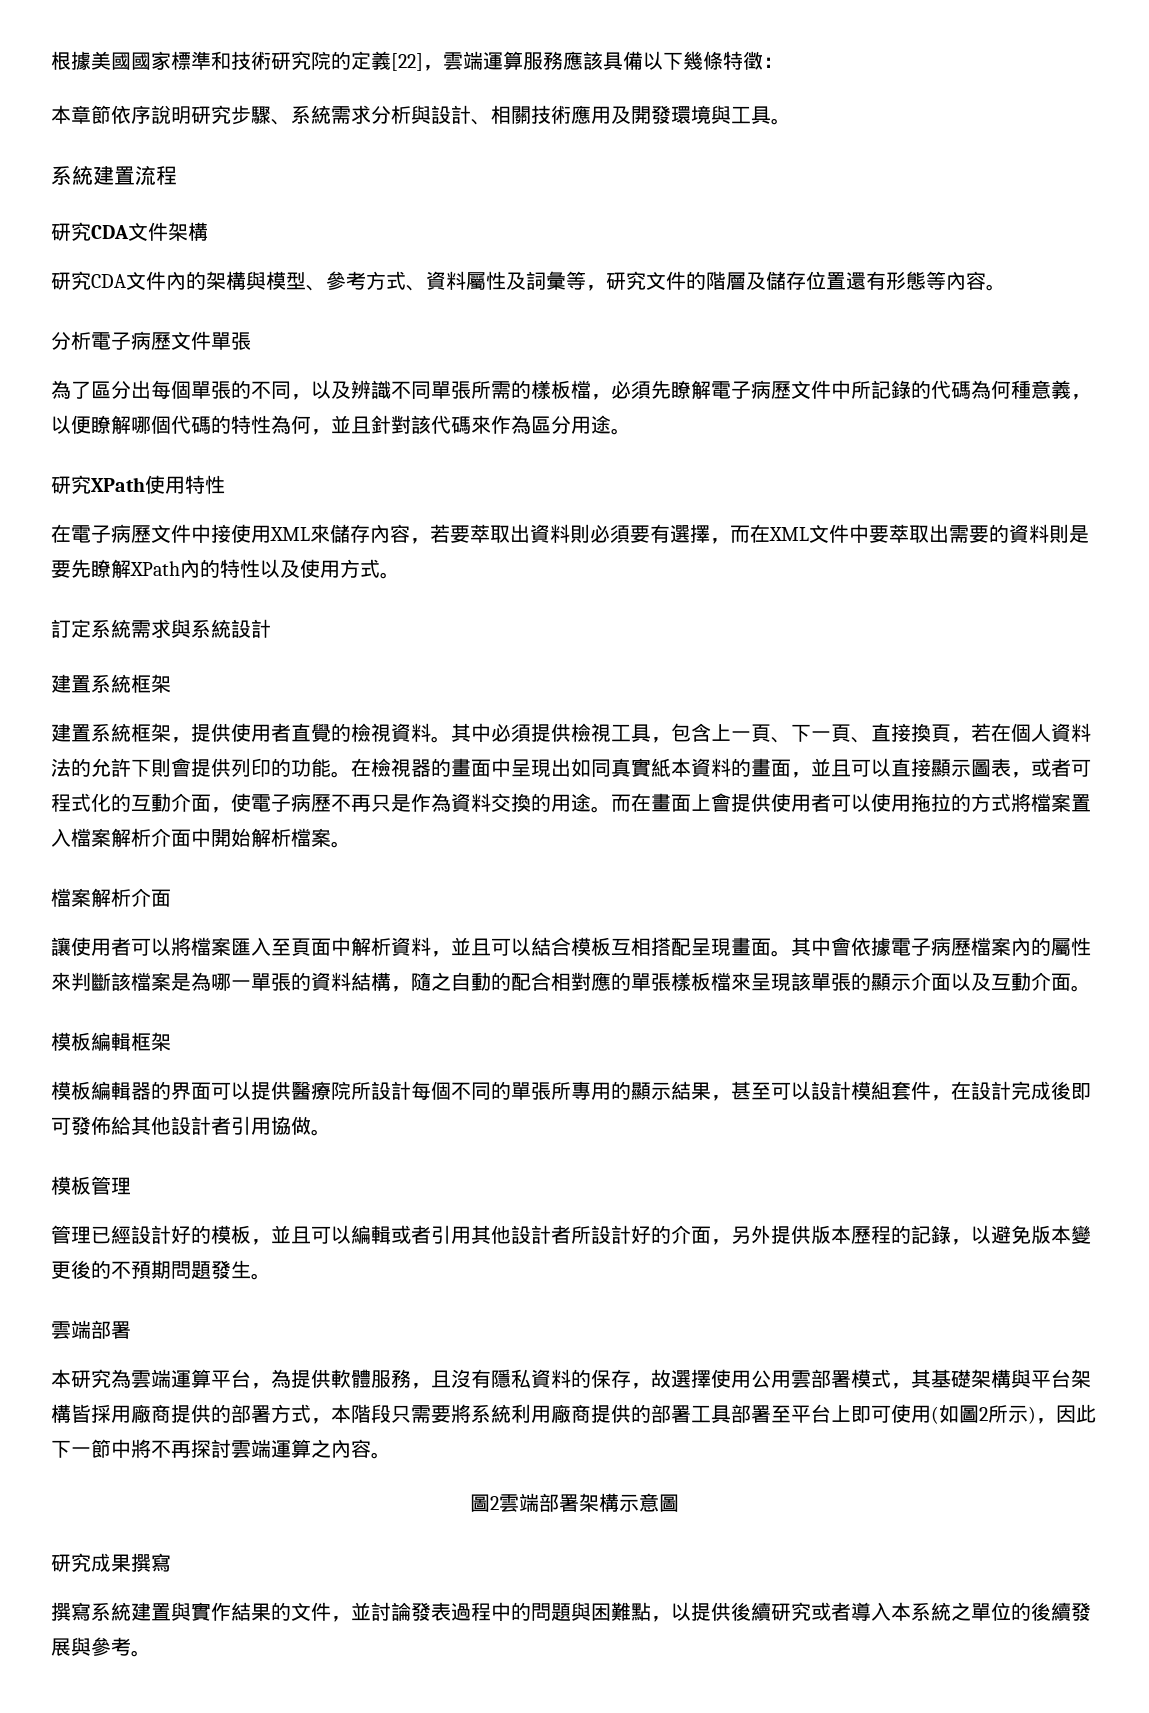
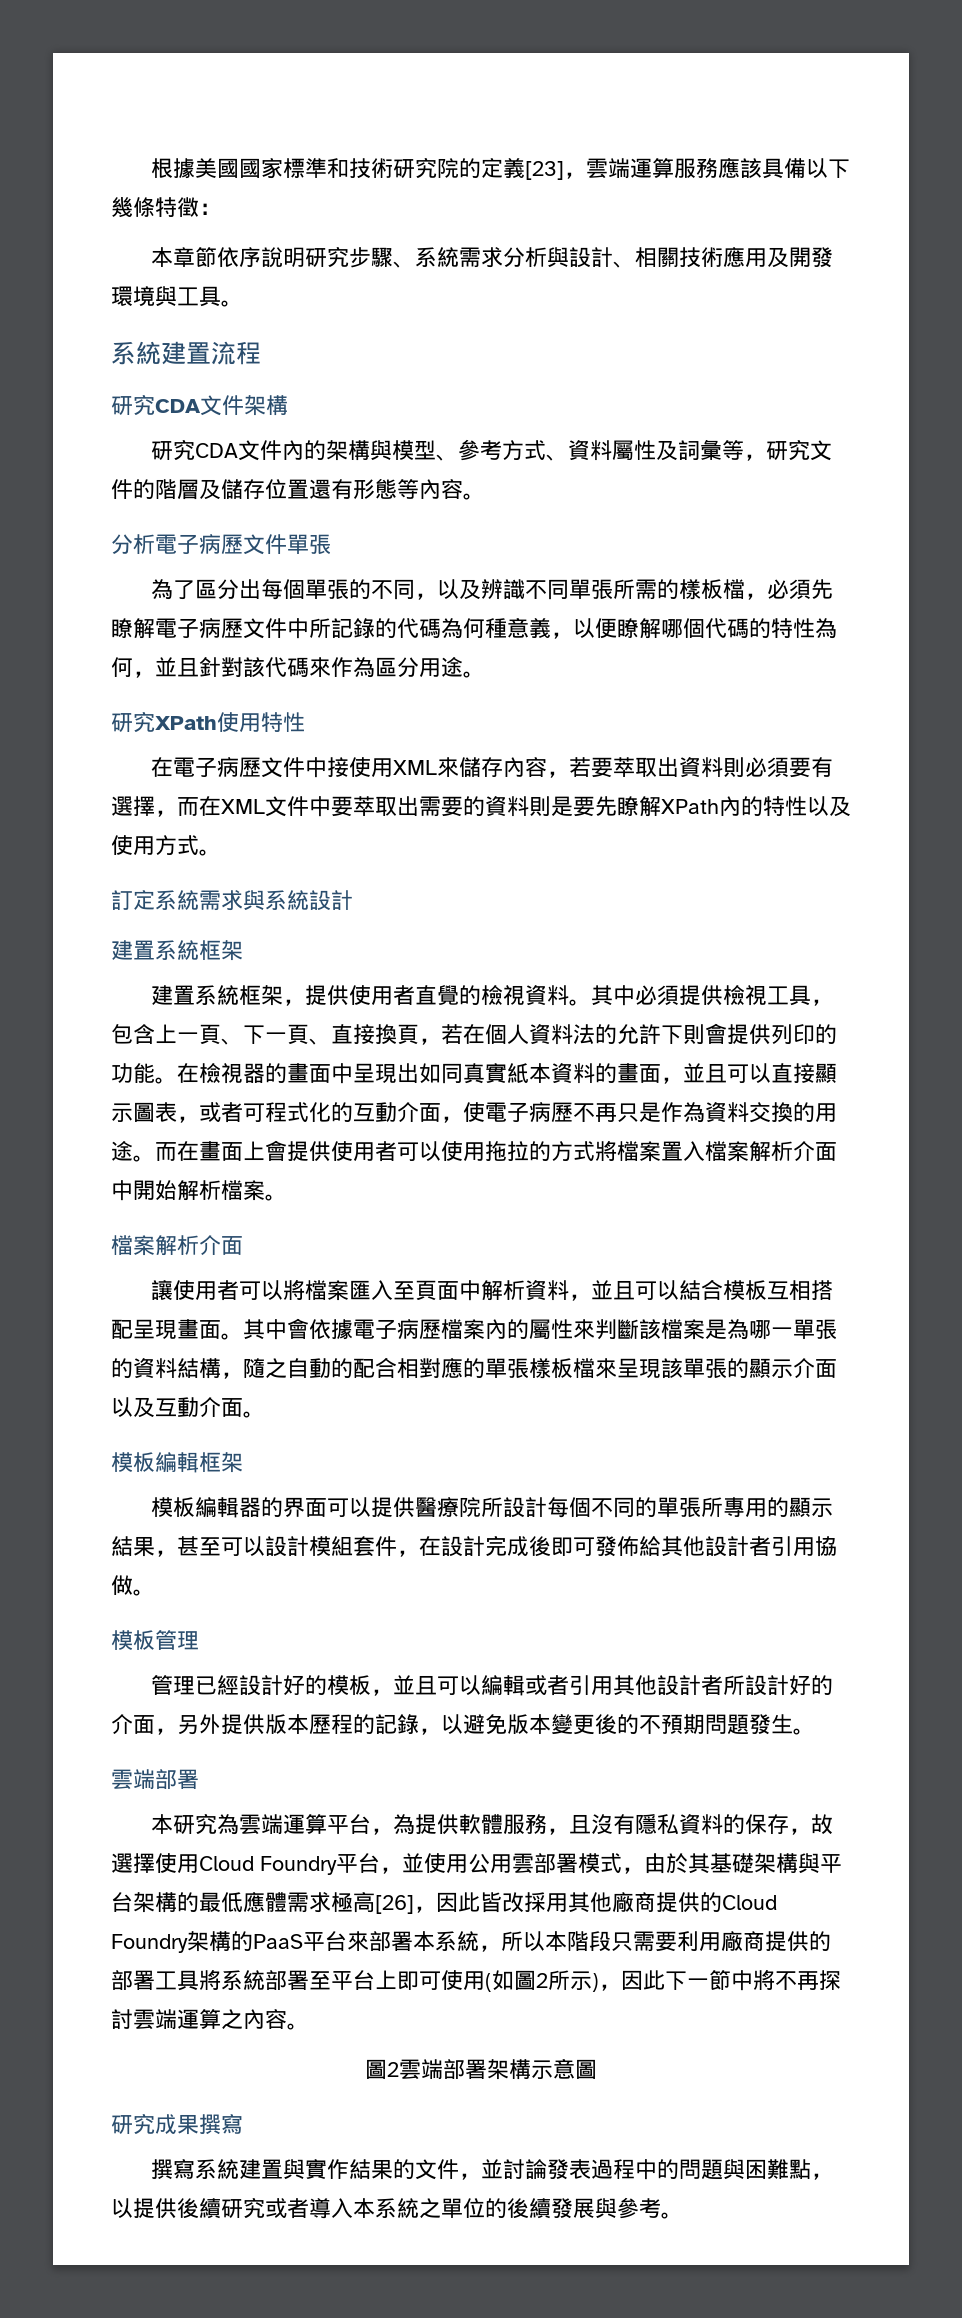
- 根據美國國家標準和技術研究院的定義[22]，雲端運算服務應該具備以下幾條特徵：
+ 根據美國國家標準和技術研究院的定義[23]，雲端運算服務應該具備以下幾條特徵：
- 本研究為雲端運算平台，為提供軟體服務，且沒有隱私資料的保存，故選擇使用公用雲部署模式，其基礎架構與平台架構皆採用廠商提供的部署方式，本階段只需要將系統利用廠商提供的部署工具部署至平台上即可使用(如圖2所示)，因此下一節中將不再探討雲端運算之內容。
+ 本研究為雲端運算平台，為提供軟體服務，且沒有隱私資料的保存，故選擇使用Cloud Foundry平台，並使用公用雲部署模式，由於其基礎架構與平台架構的最低應體需求極高[26]，因此皆改採用其他廠商提供的Cloud Foundry架構的PaaS平台來部署本系統，所以本階段只需要利用廠商提供的部署工具將系統部署至平台上即可使用(如圖2所示)，因此下一節中將不再探討雲端運算之內容。

